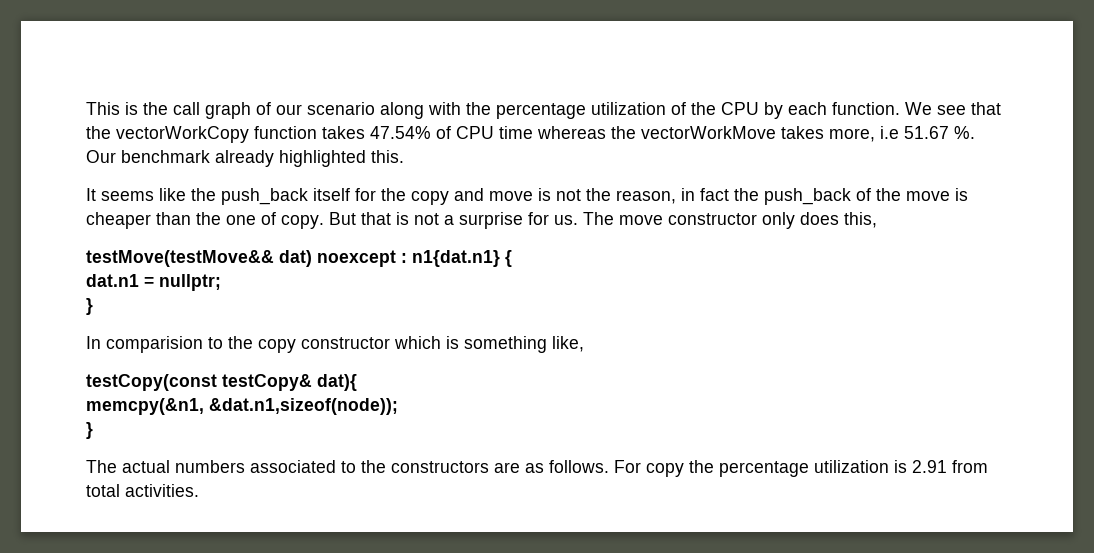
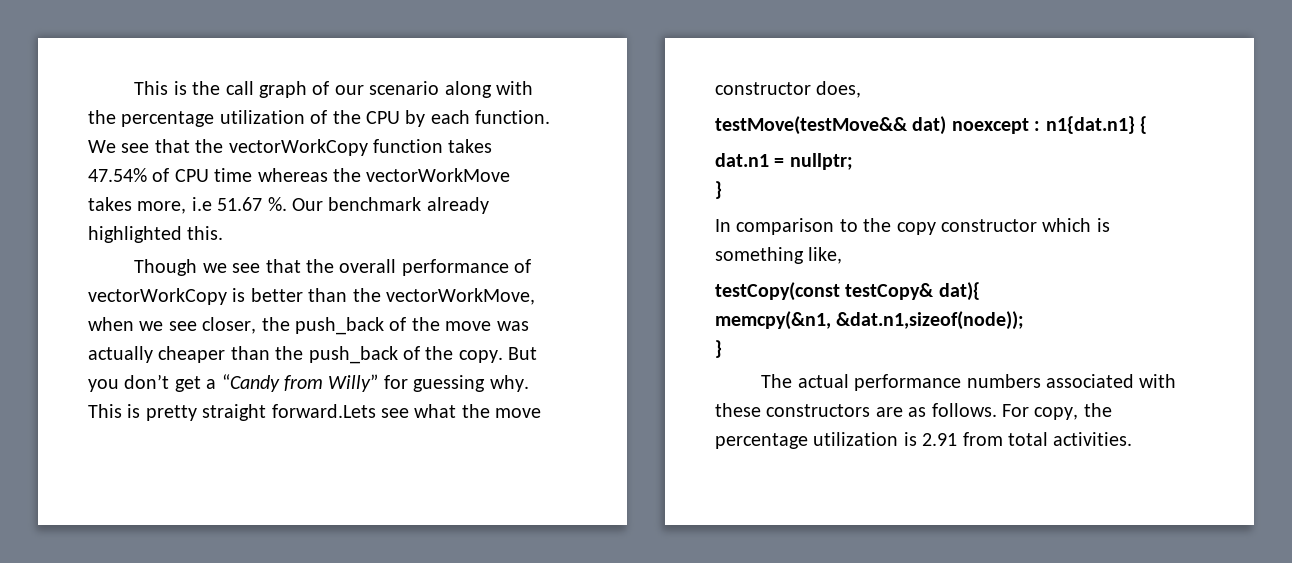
- It seems like the push_back itself for the copy and move is not the reason, in fact the push_back of the move is cheaper than the one of copy. But that is not a surprise for us. The move constructor only does this,
+ Though we see that the overall performance of vectorWorkCopy is better than the vectorWorkMove, when we see closer, the push_back of the move was actually cheaper than the push_back of the copy. But you don’t get a “Candy from Willy” for guessing why. This is pretty straight forward.Lets see what the move constructor does,
- In comparision to the copy constructor which is something like,
+ In comparison to the copy constructor which is something like,
- The actual numbers associated to the constructors are as follows.
+ The actual performance numbers associated with these constructors are as follows.
- For copy the percentage utilization is 2.91 from total activities.
+ For copy, the percentage utilization is 2.91 from total activities.

